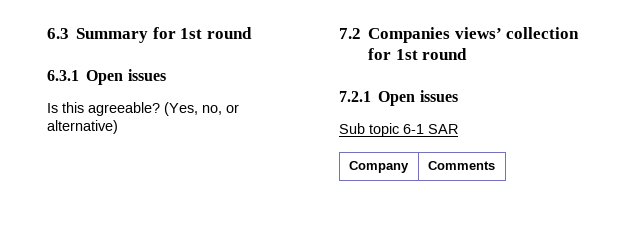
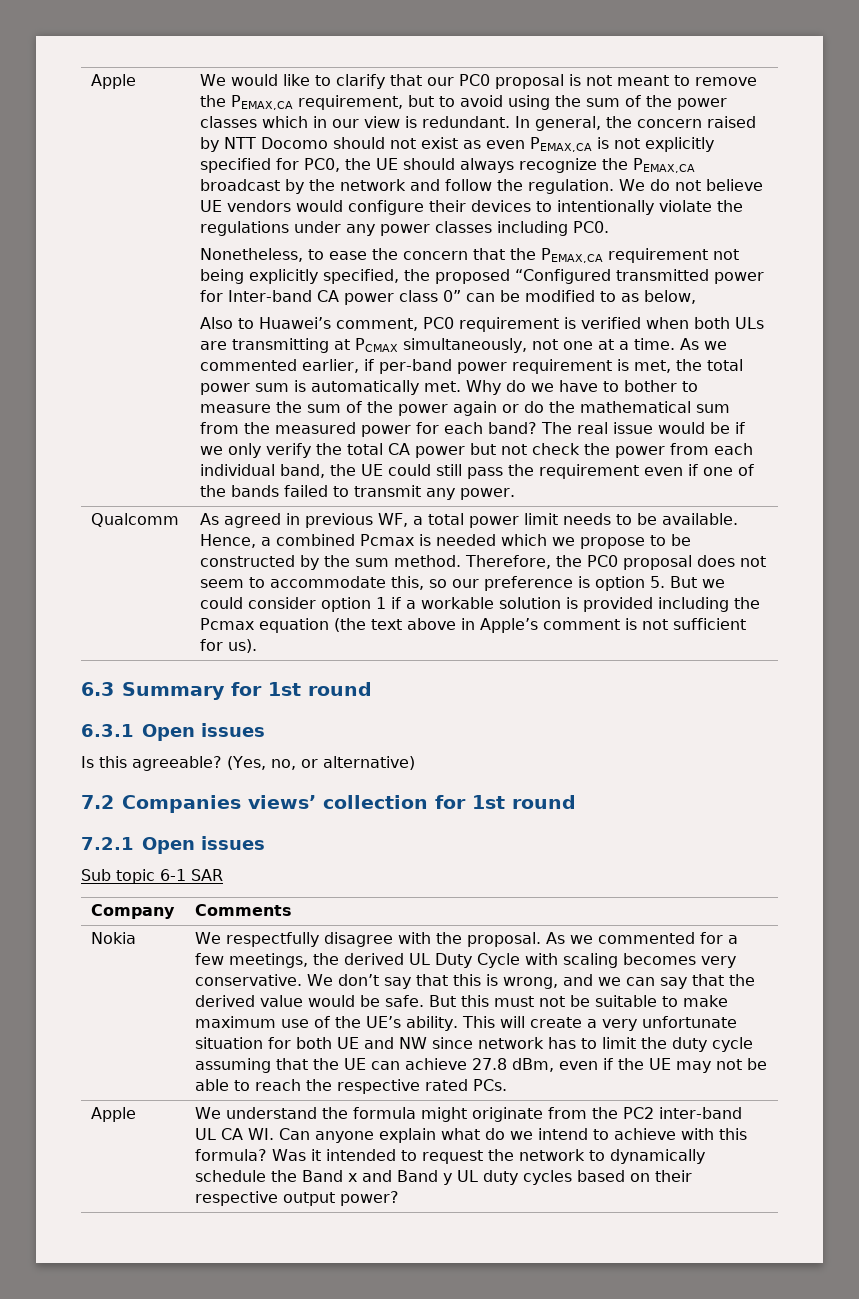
+ Apple | We would like to clarify that our PC0 proposal is not meant to remove the PEMAX,CA requirement, but to avoid using the sum of the power classes which in our view is redundant. In general, the concern raised by NTT Docomo should not exist as even PEMAX,CA is not explicitly specified for PC0, the UE should always recognize the PEMAX,CA broadcast by the network and follow the regulation. We do not believe UE vendors would configure their devices to intentionally violate the regulations under any power classes including PC0.
+ Nonetheless, to ease the concern that the PEMAX,CA requirement not being explicitly specified, the proposed “Configured transmitted power for Inter-band CA power class 0” can be modified to as below,
+ Also to Huawei’s comment, PC0 requirement is verified when both ULs are transmitting at PCMAX simultaneously, not one at a time. As we commented earlier, if per-band power requirement is met, the total power sum is automatically met. Why do we have to bother to measure the sum of the power again or do the mathematical sum from the measured power for each band? The real issue would be if we only verify the total CA power but not check the power from each individual band, the UE could still pass the requirement even if one of the bands failed to transmit any power.
+ Qualcomm | As agreed in previous WF, a total power limit needs to be available. Hence, a combined Pcmax is needed which we propose to be constructed by the sum method. Therefore, the PC0 proposal does not seem to accommodate this, so our preference is option 5. But we could consider option 1 if a workable solution is provided including the Pcmax equation (the text above in Apple’s comment is not sufficient for us).
+ Nokia | We respectfully disagree with the proposal. As we commented for a few meetings, the derived UL Duty Cycle with scaling becomes very conservative. We don’t say that this is wrong, and we can say that the derived value would be safe. But this must not be suitable to make maximum use of the UE’s ability. This will create a very unfortunate situation for both UE and NW since network has to limit the duty cycle assuming that the UE can achieve 27.8 dBm, even if the UE may not be able to reach the respective rated PCs.
+ Apple | We understand the formula might originate from the PC2 inter-band UL CA WI. Can anyone explain what do we intend to achieve with this formula? Was it intended to request the network to dynamically schedule the Band x and Band y UL duty cycles based on their respective output power?

